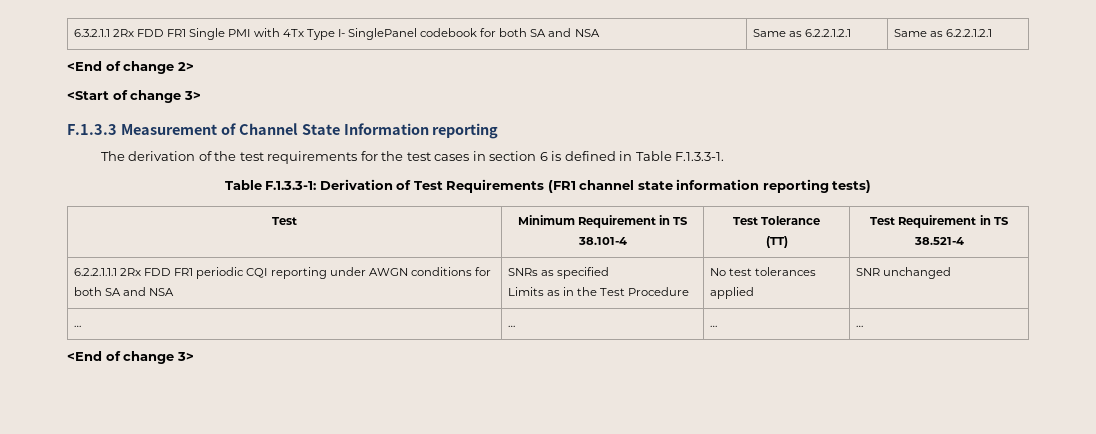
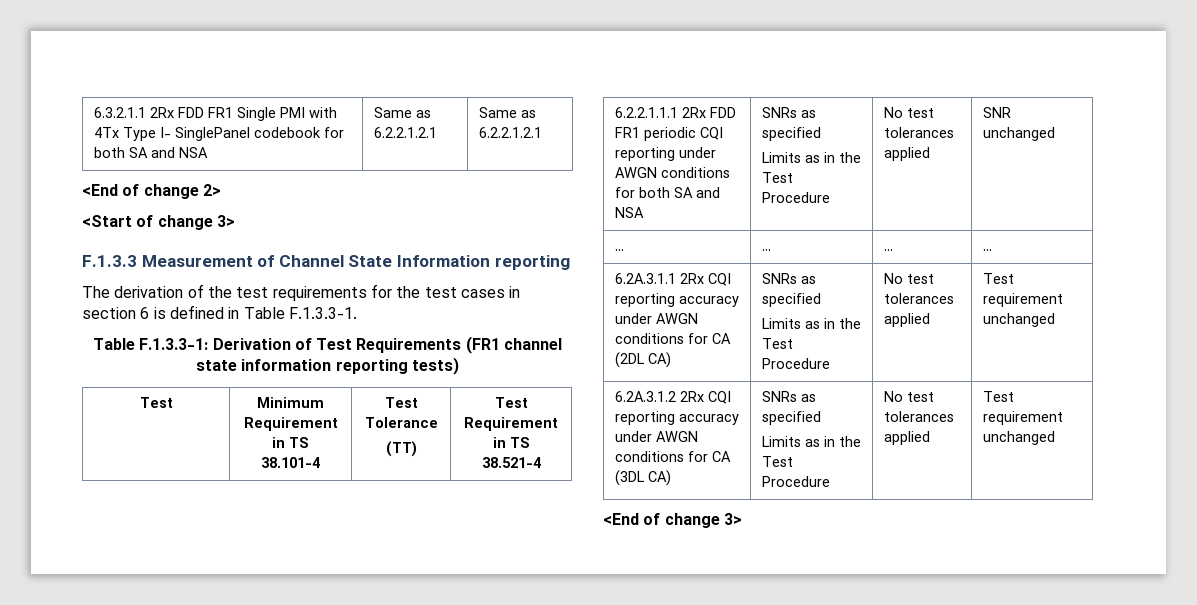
+ 6.2A.3.1.1 2Rx CQI reporting accuracy under AWGN conditions for CA (2DL CA) | SNRs as specified
+ Limits as in the Test Procedure | No test tolerances applied | Test requirement unchanged
+ 6.2A.3.1.2 2Rx CQI reporting accuracy under AWGN conditions for CA (3DL CA) | SNRs as specified
+ Limits as in the Test Procedure | No test tolerances applied | Test requirement unchanged

